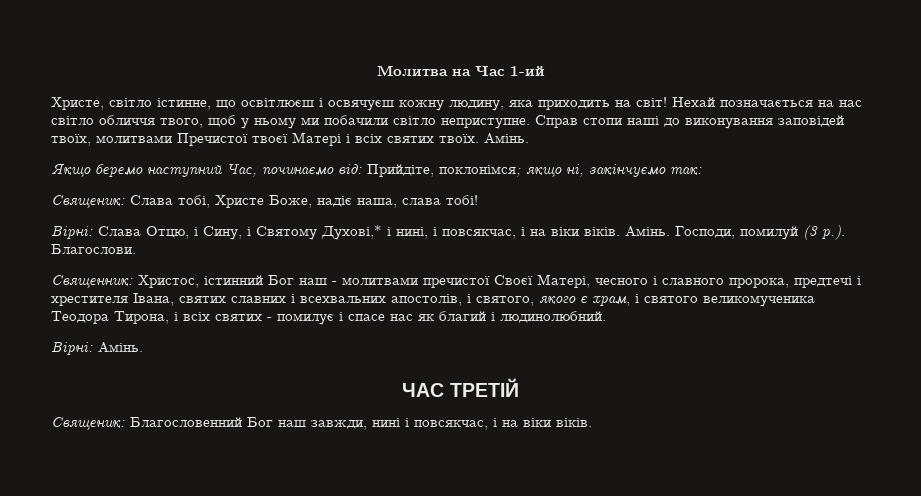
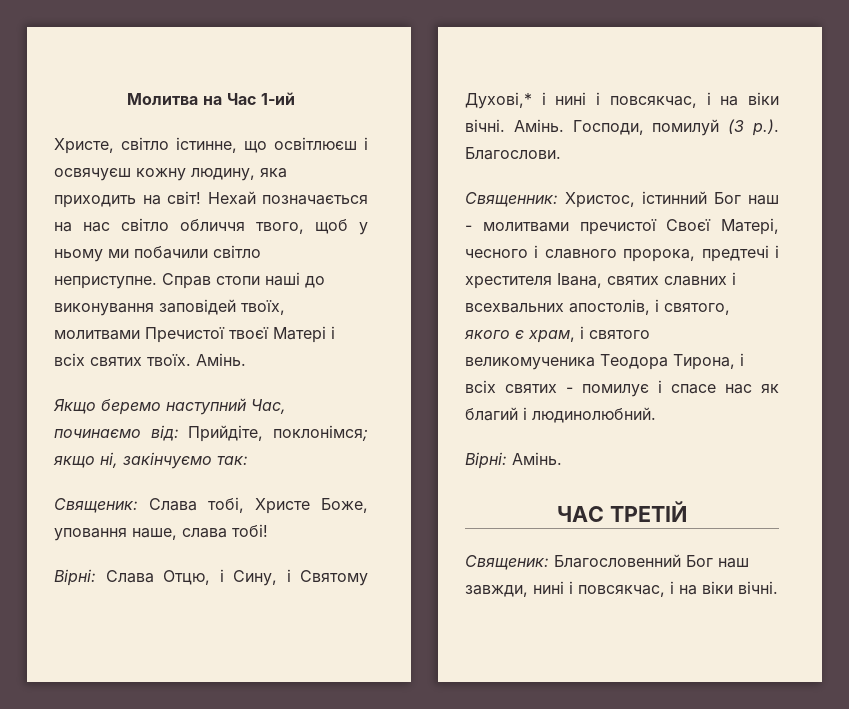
- Священик: Слава тобі, Христе Боже, надіє наша, слава тобі!
+ Священик: Слава тобі, Христе Боже, уповання наше, слава тобі!
- Вірні: Слава Отцю, і Сину, і Святому Духові,* і нині, і повсякчас, і на віки віків.
+ Вірні: Слава Отцю, і Сину, і Святому Духові,* і нині і повсякчас, і на віки вічні.
- Священик: Благословенний Бог наш завжди, нині і повсякчас, і на віки віків.
+ Священик: Благословенний Бог наш завжди, нині і повсякчас, і на віки вічні.

